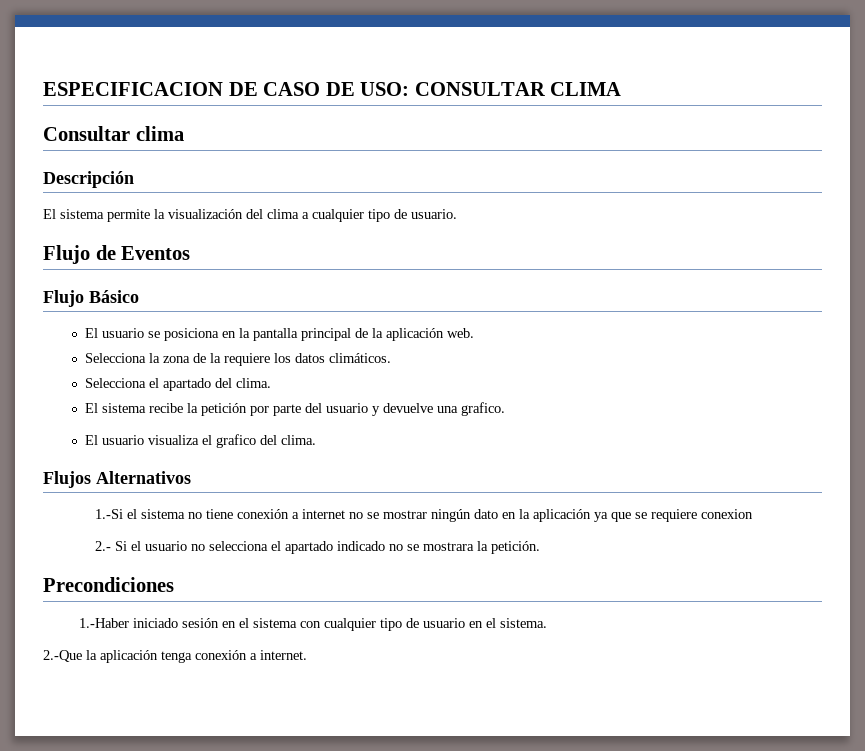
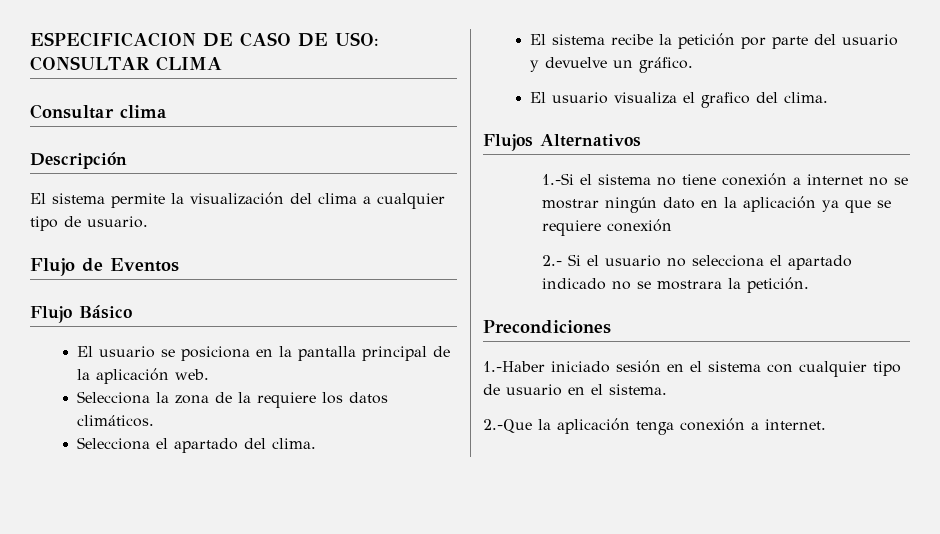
- El sistema recibe la petición por parte del usuario y devuelve una grafico.
+ El sistema recibe la petición por parte del usuario y devuelve un gráfico.
- 1.-Si el sistema no tiene conexión a internet no se mostrar ningún dato en la aplicación ya que se requiere conexion
+ 1.-Si el sistema no tiene conexión a internet no se mostrar ningún dato en la aplicación ya que se requiere conexión

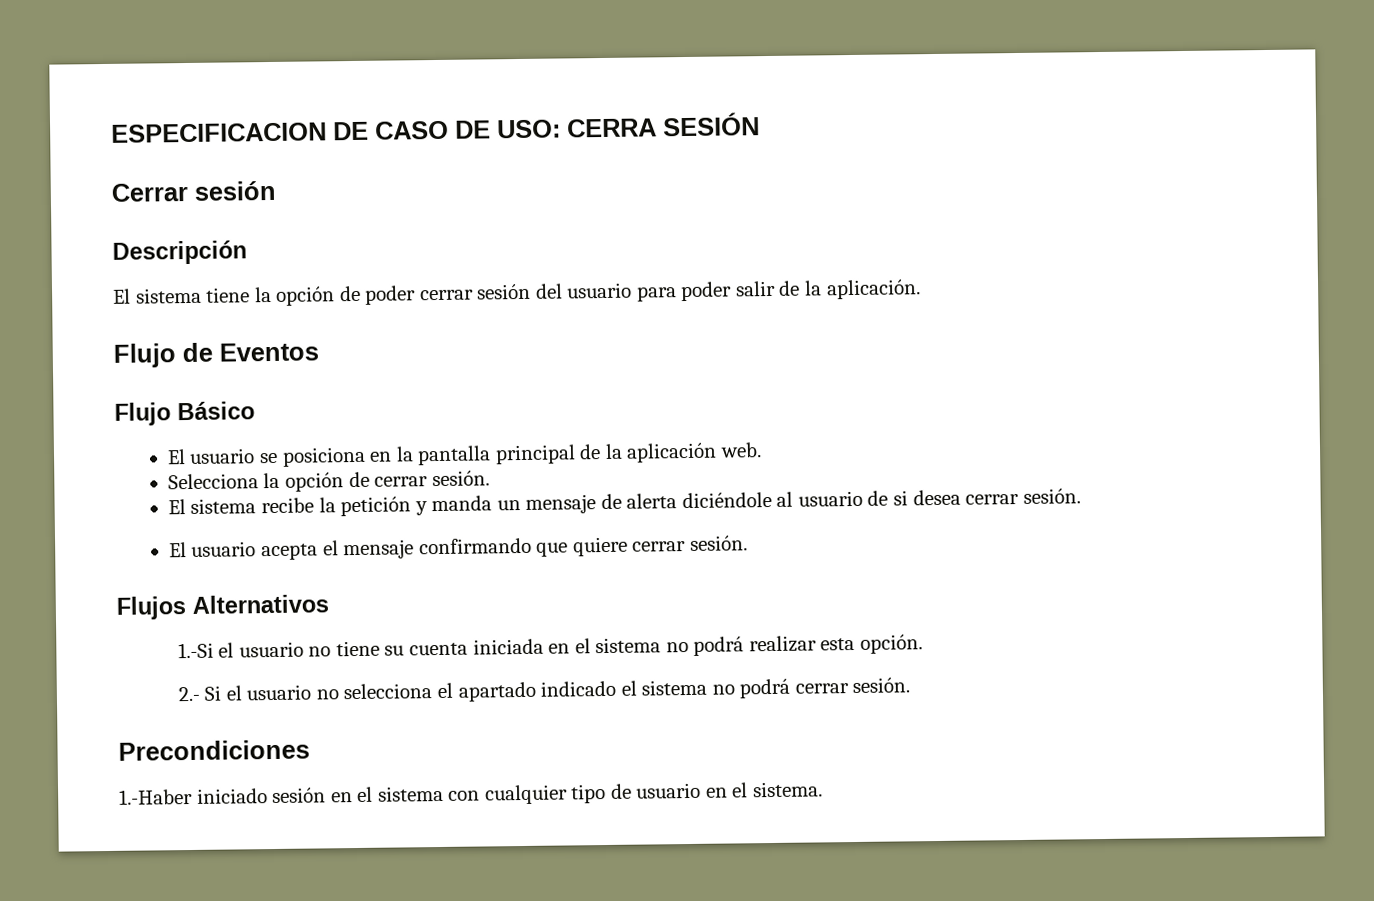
- ESPECIFICACION DE CASO DE USO: CONSULTAR CLIMA
- Consultar clima
+ ESPECIFICACION DE CASO DE USO: CERRA SESIÓN
+ Cerrar sesión
- El sistema permite la visualización del clima a cualquier tipo de usuario.
+ El sistema tiene la opción de poder cerrar sesión del usuario para poder salir de la aplicación.
- Selecciona la zona de la requiere los datos climáticos.
- Selecciona el apartado del clima.
+ Selecciona la opción de cerrar sesión.
- El sistema recibe la petición por parte del usuario y devuelve un gráfico.
- El usuario visualiza el grafico del clima.
+ El sistema recibe la petición y manda un mensaje de alerta diciéndole al usuario de si desea cerrar sesión.
+ El usuario acepta el mensaje confirmando que quiere cerrar sesión.
  Flujos Alternativos
- 1.-Si el sistema no tiene conexión a internet no se mostrar ningún dato en la aplicación ya que se requiere conexión
+ 1.-Si el usuario no tiene su cuenta iniciada en el sistema no podrá realizar esta opción.
- 2.- Si el usuario no selecciona el apartado indicado no se mostrara la petición.
+ 2.- Si el usuario no selecciona el apartado indicado el sistema no podrá cerrar sesión.
- 2.-Que la aplicación tenga conexión a internet.

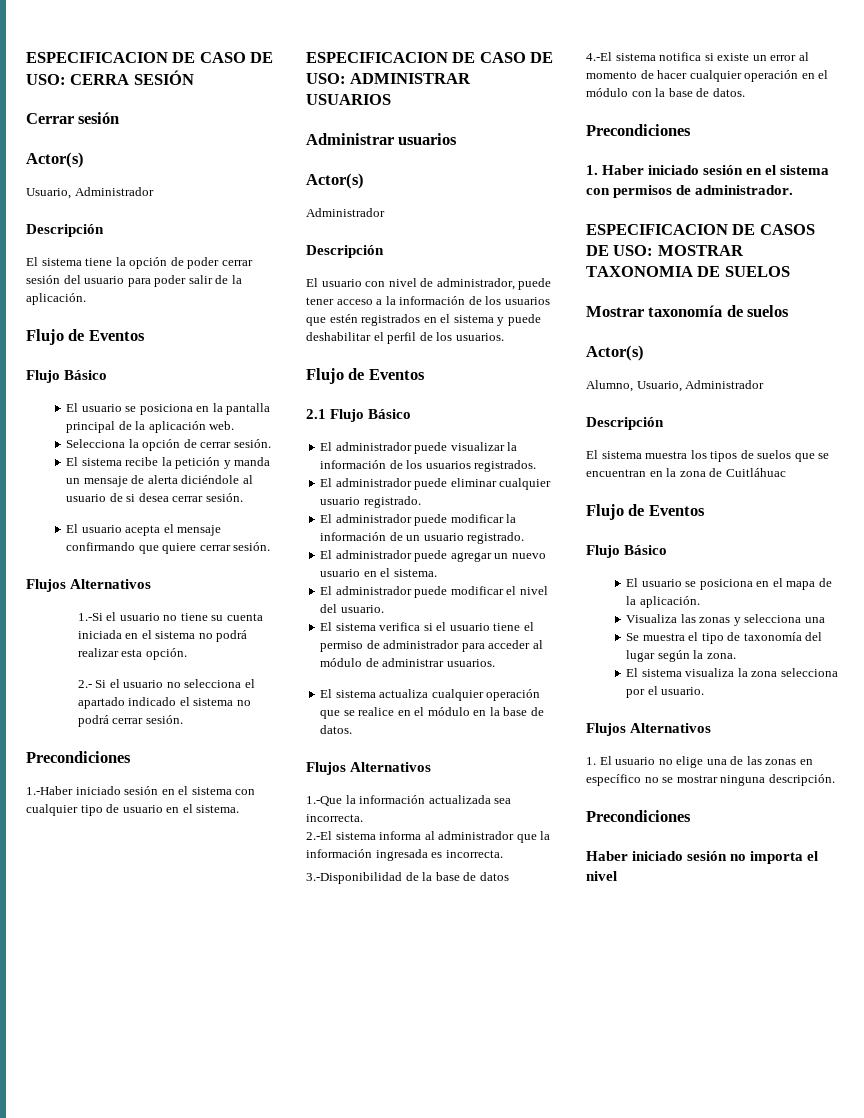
  Cerrar sesión
+ Actor(s)
+ Usuario, Administrador
+ ESPECIFICACION DE CASO DE USO: ADMINISTRAR USUARIOS
+ Administrar usuarios
+ Actor(s)
+ Administrador
+ Descripción
+ El usuario con nivel de administrador, puede tener acceso a la información de los usuarios que estén registrados en el sistema y puede deshabilitar el perfil de los usuarios.
+ Flujo de Eventos
+ 2.1 Flujo Básico
+ El administrador puede visualizar la información de los usuarios registrados.
+ El administrador puede eliminar cualquier usuario registrado.
+ El administrador puede modificar la información de un usuario registrado.
+ El administrador puede agregar un nuevo usuario en el sistema.
+ El administrador puede modificar el nivel del usuario.
+ El sistema verifica si el usuario tiene el permiso de administrador para acceder al módulo de administrar usuarios.
+ El sistema actualiza cualquier operación que se realice en el módulo en la base de datos.
+ Flujos Alternativos
+ 1.-Que la información actualizada sea incorrecta.
+ 2.-El sistema informa al administrador que la información ingresada es incorrecta.
+ 3.-Disponibilidad de la base de datos
+ 4.-El sistema notifica si existe un error al momento de hacer cualquier operación en el módulo con la base de datos.
+ Precondiciones
+ 1. Haber iniciado sesión en el sistema con permisos de administrador.
+ ESPECIFICACION DE CASOS DE USO: MOSTRAR TAXONOMIA DE SUELOS
+ Mostrar taxonomía de suelos
+ Actor(s)
+ Alumno, Usuario, Administrador
+ Descripción
+ El sistema muestra los tipos de suelos que se encuentran en la zona de Cuitláhuac
+ Flujo de Eventos
+ Flujo Básico
+ El usuario se posiciona en el mapa de la aplicación.
+ Visualiza las zonas y selecciona una
+ Se muestra el tipo de taxonomía del lugar según la zona.
+ El sistema visualiza la zona selecciona por el usuario.
+ Flujos Alternativos
+ 1. El usuario no elige una de las zonas en específico no se mostrar ninguna descripción.
+ Precondiciones
+ Haber iniciado sesión no importa el nivel

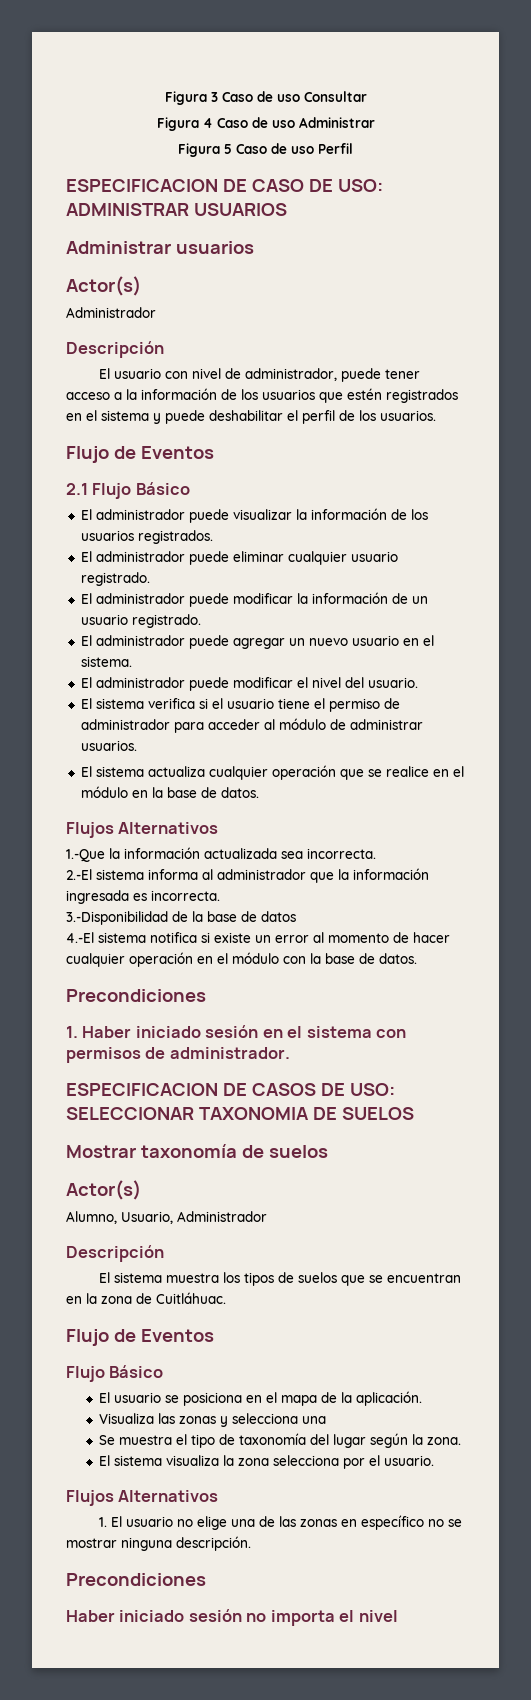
- ESPECIFICACION DE CASO DE USO: CERRA SESIÓN
- Cerrar sesión
- Actor(s)
- Usuario, Administrador
- Descripción
- El sistema tiene la opción de poder cerrar sesión del usuario para poder salir de la aplicación.
- Flujo de Eventos
- Flujo Básico
- El usuario se posiciona en la pantalla principal de la aplicación web.
- Selecciona la opción de cerrar sesión.
- El sistema recibe la petición y manda un mensaje de alerta diciéndole al usuario de si desea cerrar sesión.
- El usuario acepta el mensaje confirmando que quiere cerrar sesión.
- Flujos Alternativos
- 1.-Si el usuario no tiene su cuenta iniciada en el sistema no podrá realizar esta opción.
- 2.- Si el usuario no selecciona el apartado indicado el sistema no podrá cerrar sesión.
- Precondiciones
- 1.-Haber iniciado sesión en el sistema con cualquier tipo de usuario en el sistema.
+ Figura 3 Caso de uso Consultar
+ Figura 4 Caso de uso Administrar
+ Figura 5 Caso de uso Perfil
- ESPECIFICACION DE CASOS DE USO: MOSTRAR TAXONOMIA DE SUELOS
+ ESPECIFICACION DE CASOS DE USO: SELECCIONAR TAXONOMIA DE SUELOS
- El sistema muestra los tipos de suelos que se encuentran en la zona de Cuitláhuac
+ El sistema muestra los tipos de suelos que se encuentran en la zona de Cuitláhuac.

